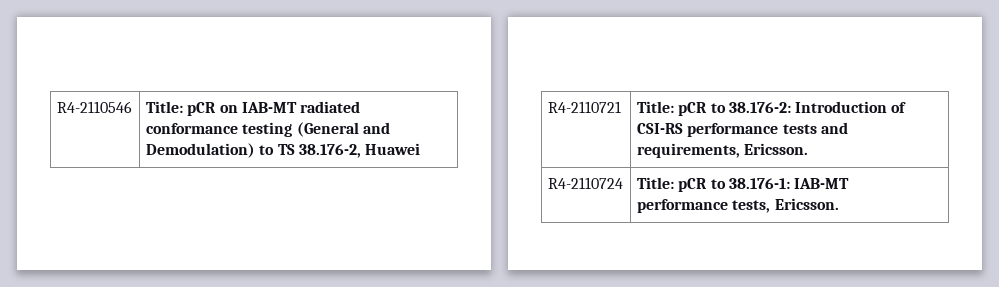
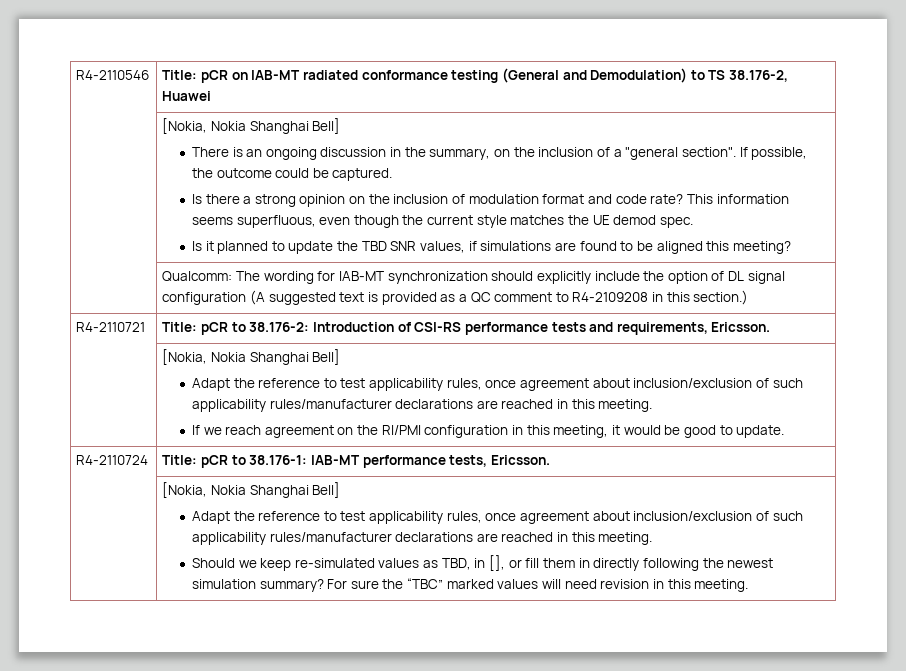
  R4-2110546 | Title: pCR on IAB-MT radiated conformance testing (General and Demodulation) to TS 38.176-2, Huawei
+ | [Nokia, Nokia Shanghai Bell]
+ There is an ongoing discussion in the summary, on the inclusion of a "general section". If possible, the outcome could be captured.
+ Is there a strong opinion on the inclusion of modulation format and code rate? This information seems superfluous, even though the current style matches the UE demod spec.
+ Is it planned to update the TBD SNR values, if simulations are found to be aligned this meeting?
+ | Qualcomm: The wording for IAB-MT synchronization should explicitly include the option of DL signal configuration (A suggested text is provided as a QC comment to R4-2109208 in this section.)
  R4-2110721 | Title: pCR to 38.176-2: Introduction of CSI-RS performance tests and requirements, Ericsson.
+ | [Nokia, Nokia Shanghai Bell]
+ Adapt the reference to test applicability rules, once agreement about inclusion/exclusion of such applicability rules/manufacturer declarations are reached in this meeting.
+ If we reach agreement on the RI/PMI configuration in this meeting, it would be good to update.
  R4-2110724 | Title: pCR to 38.176-1: IAB-MT performance tests, Ericsson.
+ | [Nokia, Nokia Shanghai Bell]
+ Adapt the reference to test applicability rules, once agreement about inclusion/exclusion of such applicability rules/manufacturer declarations are reached in this meeting.
+ Should we keep re-simulated values as TBD, in [], or fill them in directly following the newest simulation summary? For sure the “TBC” marked values will need revision in this meeting.

